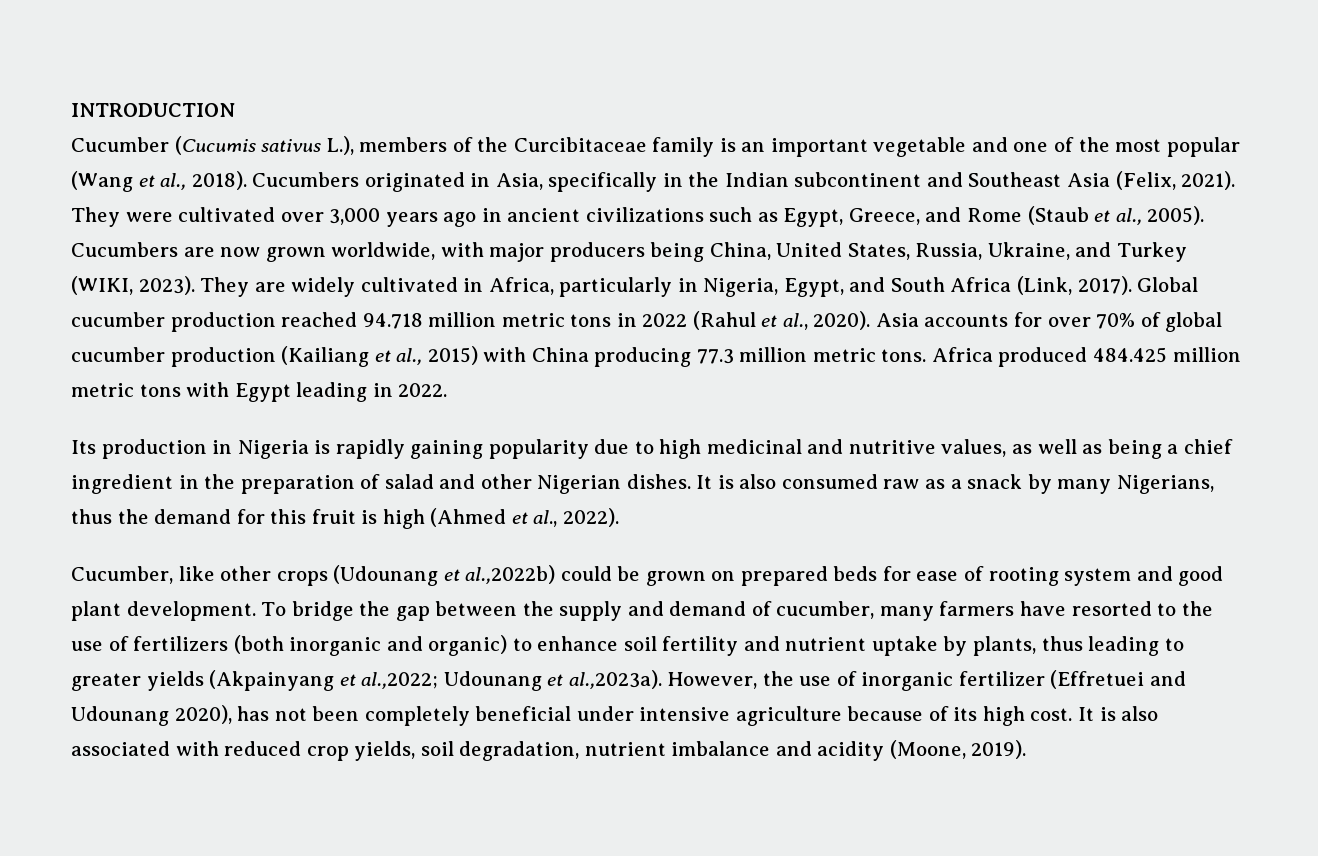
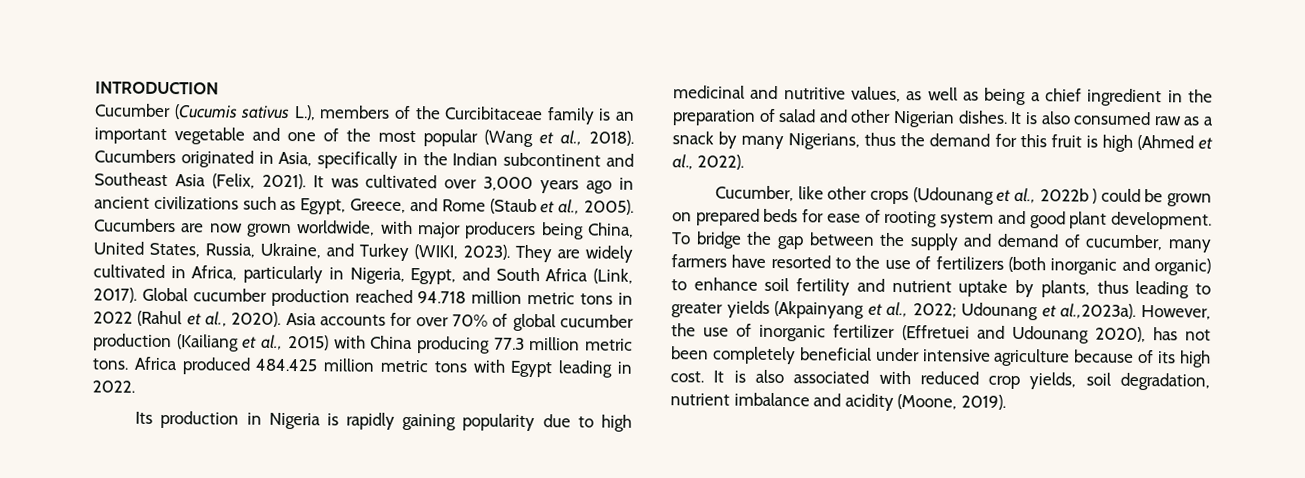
- They were cultivated over 3,000 years ago in ancient civilizations such as Egypt, Greece, and Rome (Staub et al., 2005).
+ It was cultivated over 3,000 years ago in ancient civilizations such as Egypt, Greece, and Rome (Staub et al., 2005).
- Cucumber, like other crops (Udounang et al.,2022b) could be grown on prepared beds for ease of rooting system and good plant development.
+ Cucumber, like other crops (Udounang et al., 2022b ) could be grown on prepared beds for ease of rooting system and good plant development.
- To bridge the gap between the supply and demand of cucumber, many farmers have resorted to the use of fertilizers (both inorganic and organic) to enhance soil fertility and nutrient uptake by plants, thus leading to greater yields (Akpainyang et al.,2022;
+ To bridge the gap between the supply and demand of cucumber, many farmers have resorted to the use of fertilizers (both inorganic and organic) to enhance soil fertility and nutrient uptake by plants, thus leading to greater yields (Akpainyang et al., 2022;

